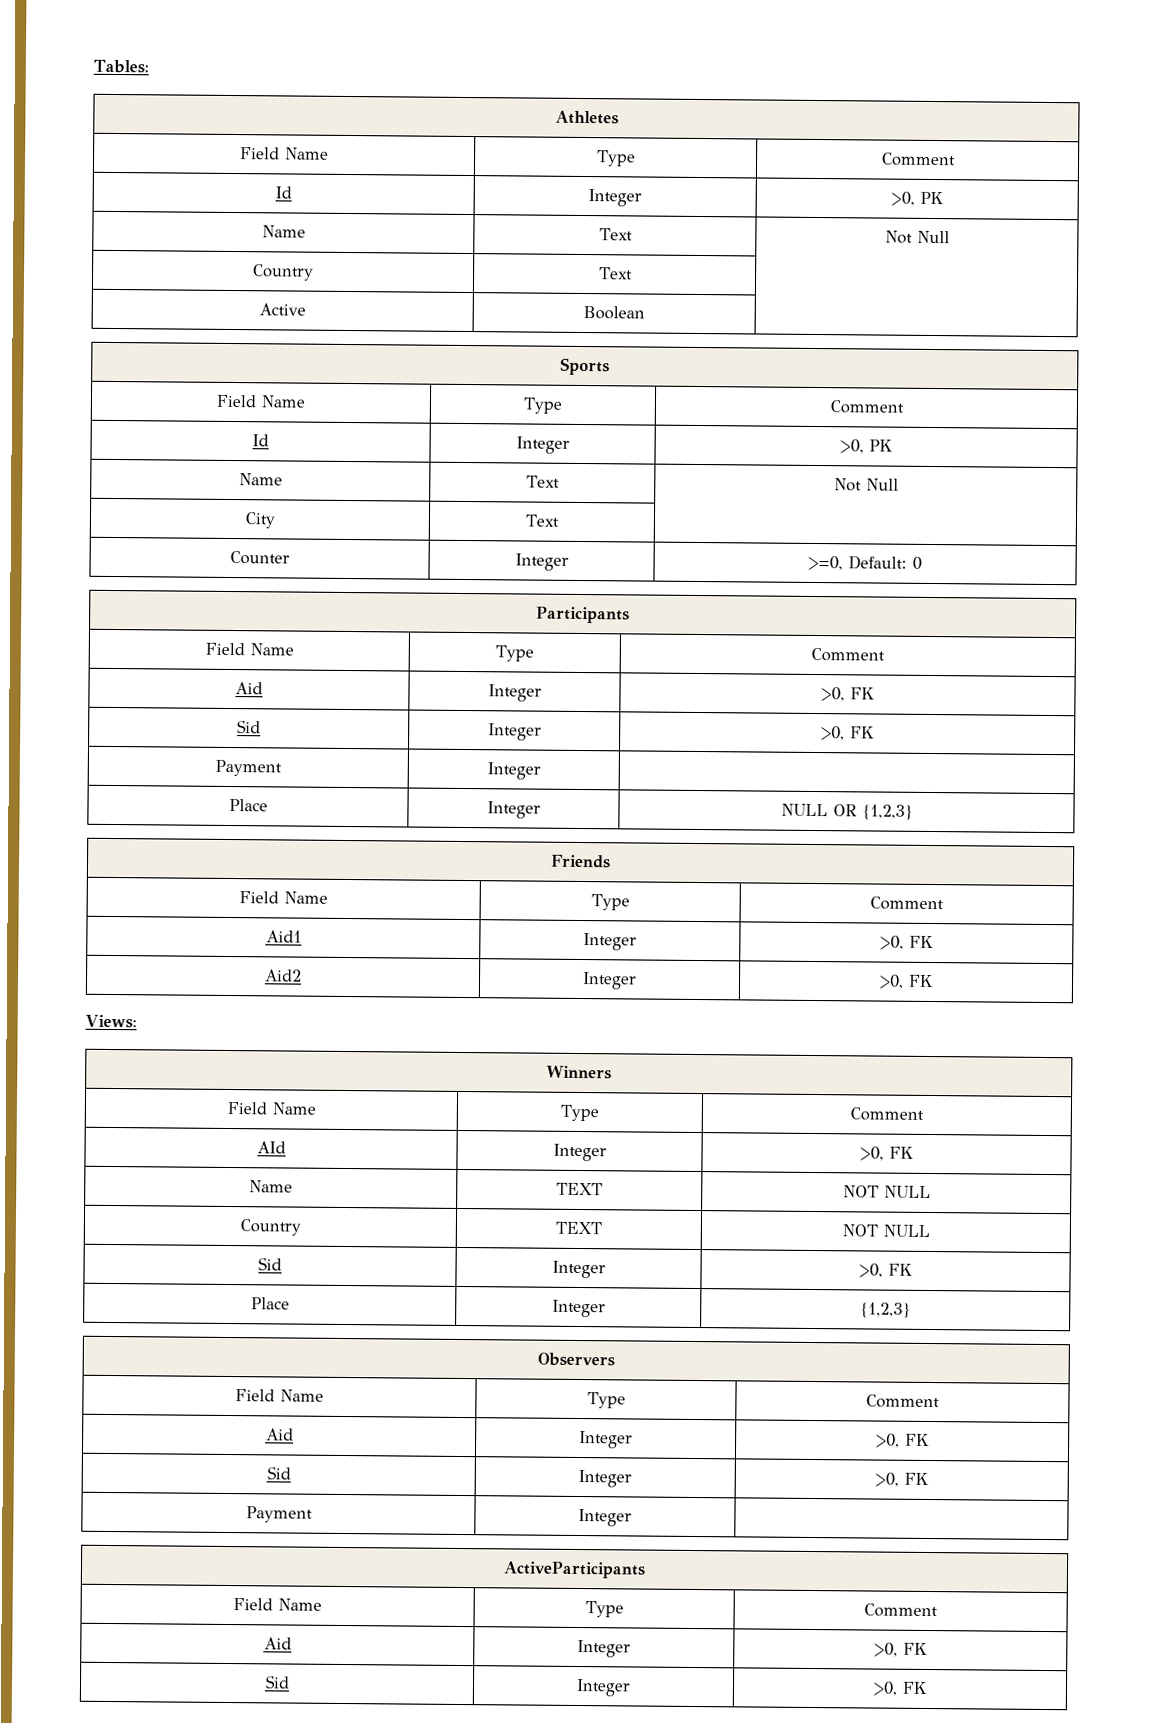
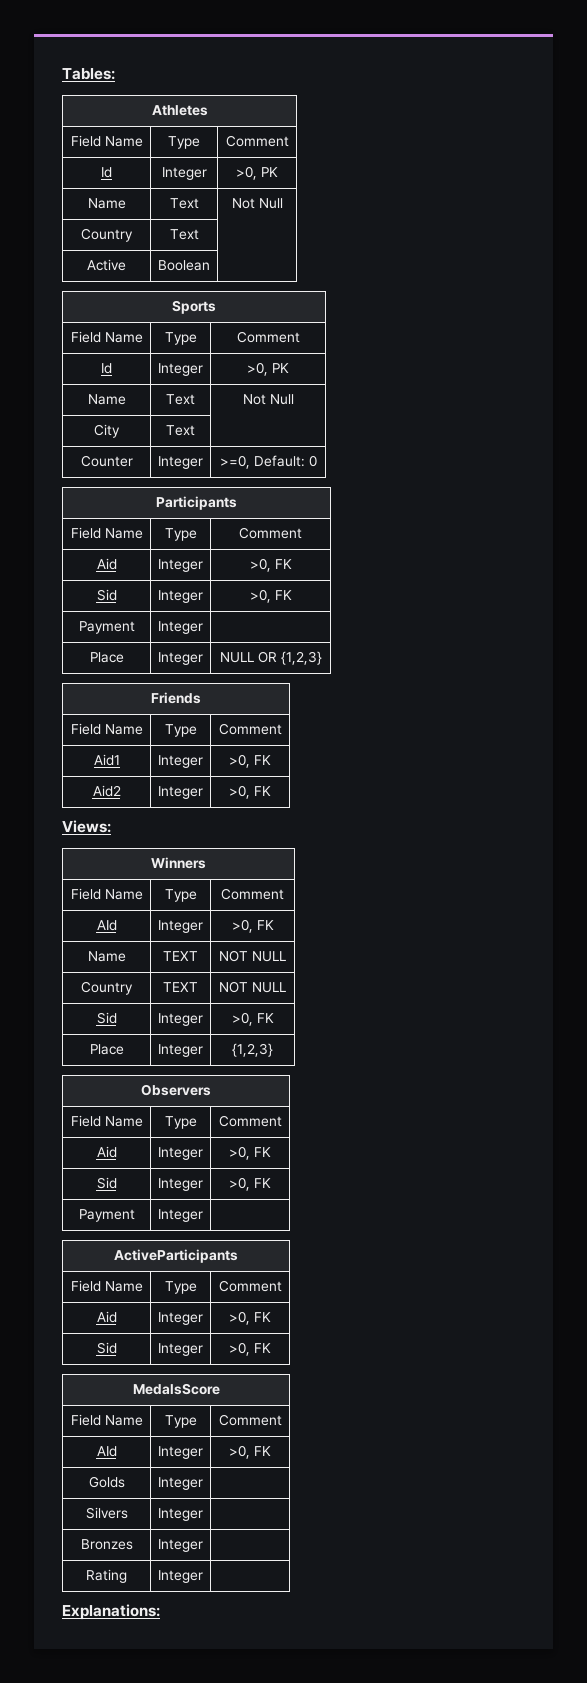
+ MedalsScore
+ Field Name | Type | Comment
+ AId | Integer | >0, FK
+ Golds | Integer |
+ Silvers | Integer |
+ Bronzes | Integer |
+ Rating | Integer |
+ Explanations:

